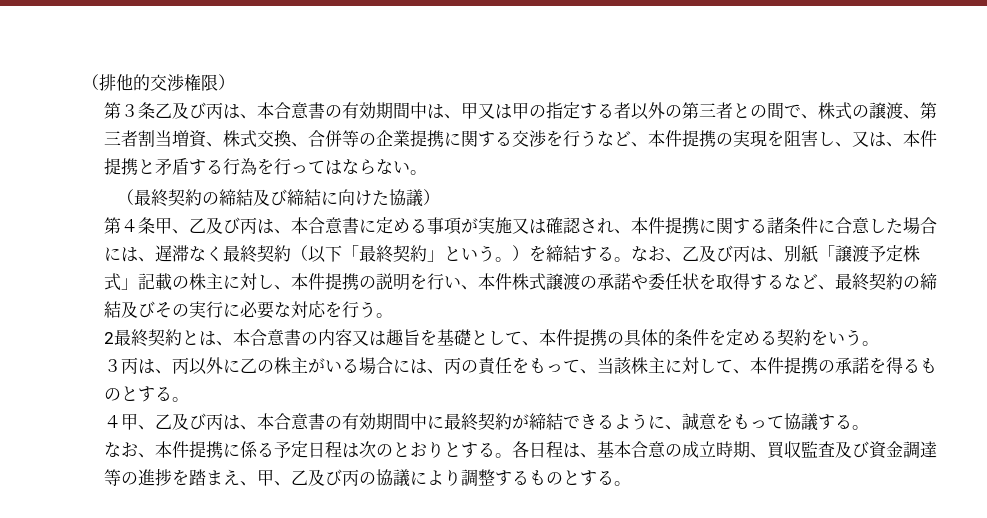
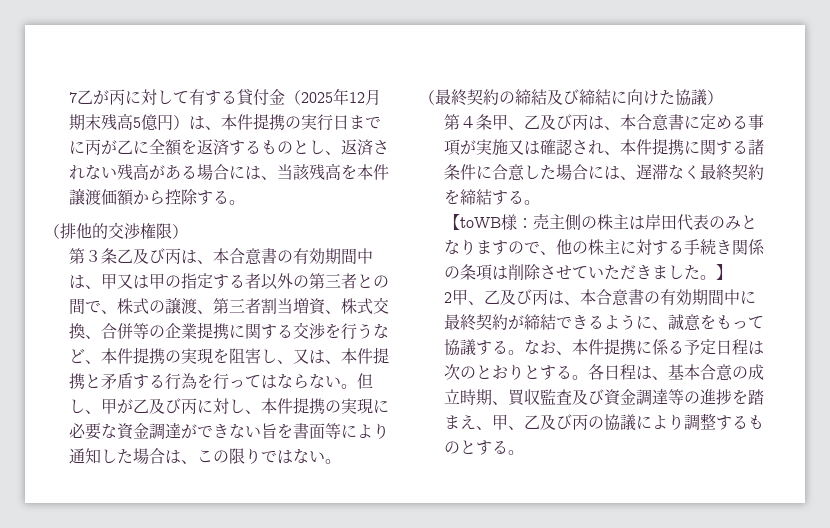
+ 7乙が丙に対して有する貸付金（2025年12月期末残高5億円）は、本件提携の実行日までに丙が乙に全額を返済するものとし、返済されない残高がある場合には、当該残高を本件譲渡価額から控除する。
+ 但し、甲が乙及び丙に対し、本件提携の実現に必要な資金調達ができない旨を書面等により通知した場合は、この限りではない。
- 第４条甲、乙及び丙は、本合意書に定める事項が実施又は確認され、本件提携に関する諸条件に合意した場合には、遅滞なく最終契約（以下「最終契約」という。）を締結する。なお、乙及び丙は、別紙「譲渡予定株式」記載の株主に対し、本件提携の説明を行い、本件株式譲渡の承諾や委任状を取得するなど、最終契約の締結及びその実行に必要な対応を行う。
+ 第４条甲、乙及び丙は、本合意書に定める事項が実施又は確認され、本件提携に関する諸条件に合意した場合には、遅滞なく最終契約を締結する。
+ 【toWB様：売主側の株主は岸田代表のみとなりますので、他の株主に対する手続き関係の条項は削除させていただきました。】
- 2最終契約とは、本合意書の内容又は趣旨を基礎として、本件提携の具体的条件を定める契約をいう。
- ３丙は、丙以外に乙の株主がいる場合には、丙の責任をもって、当該株主に対して、本件提携の承諾を得るものとする。
- ４甲、乙及び丙は、本合意書の有効期間中に最終契約が締結できるように、誠意をもって協議する。
- なお、本件提携に係る予定日程は次のとおりとする。
+ 2甲、乙及び丙は、本合意書の有効期間中に最終契約が締結できるように、誠意をもって協議する。なお、本件提携に係る予定日程は次のとおりとする。

